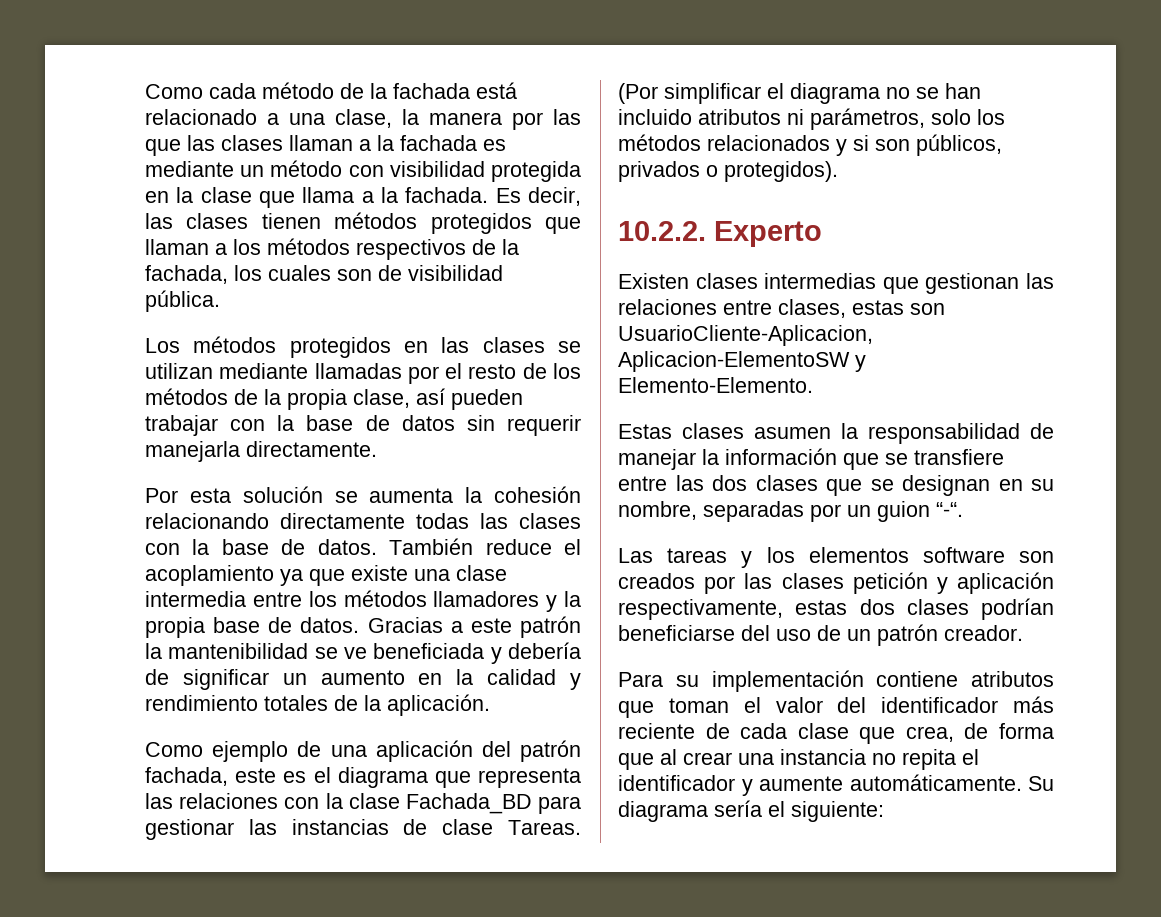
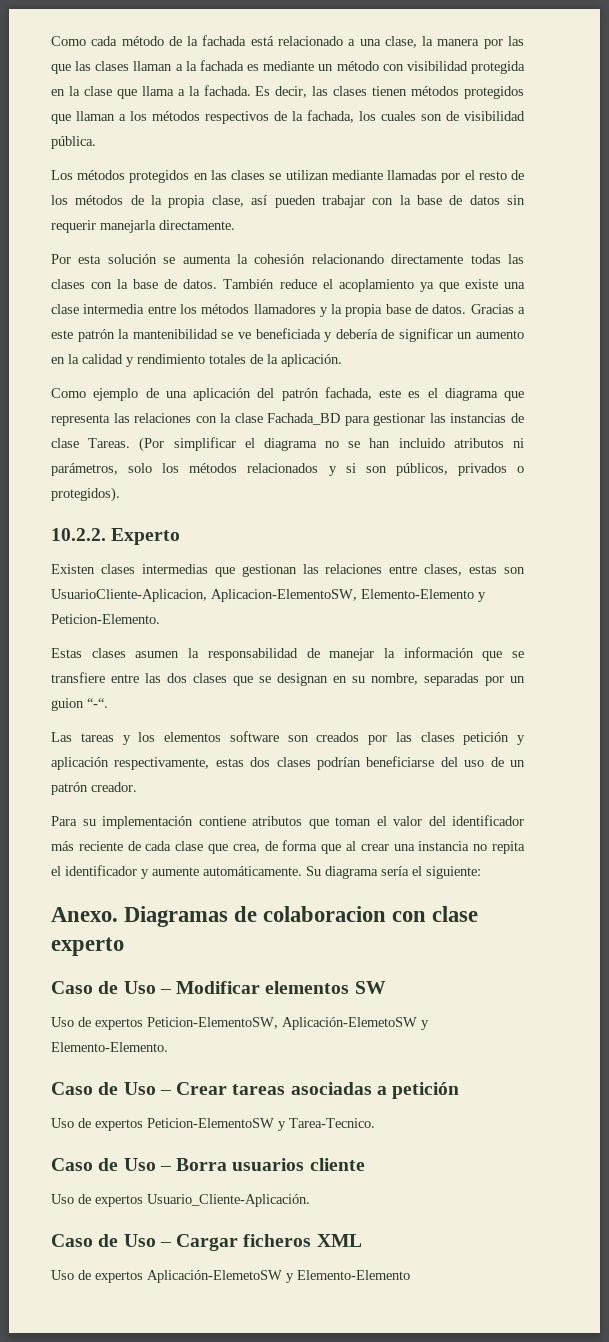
- Existen clases intermedias que gestionan las relaciones entre clases, estas son UsuarioCliente-Aplicacion, Aplicacion-ElementoSW y Elemento-Elemento.
+ Existen clases intermedias que gestionan las relaciones entre clases, estas son UsuarioCliente-Aplicacion, Aplicacion-ElementoSW, Elemento-Elemento y Peticion-Elemento.
+ Anexo. Diagramas de colaboracion con clase experto
+ Caso de Uso – Modificar elementos SW
+ Uso de expertos Peticion-ElementoSW, Aplicación-ElemetoSW y Elemento-Elemento.
+ Caso de Uso – Crear tareas asociadas a petición
+ Uso de expertos Peticion-ElementoSW y Tarea-Tecnico.
+ Caso de Uso – Borra usuarios cliente
+ Uso de expertos Usuario_Cliente-Aplicación.
+ Caso de Uso – Cargar ficheros XML
+ Uso de expertos Aplicación-ElemetoSW y Elemento-Elemento

